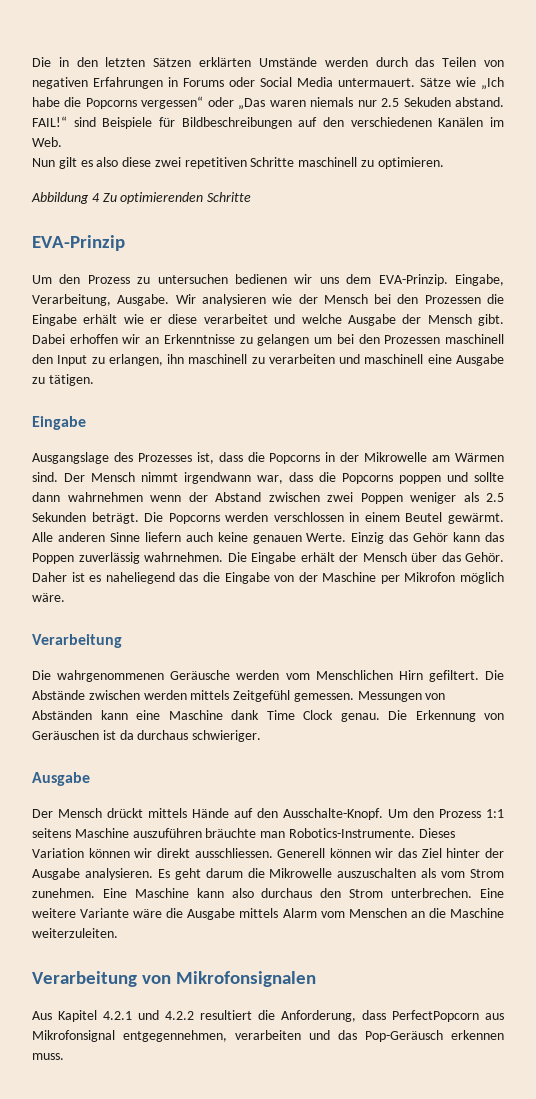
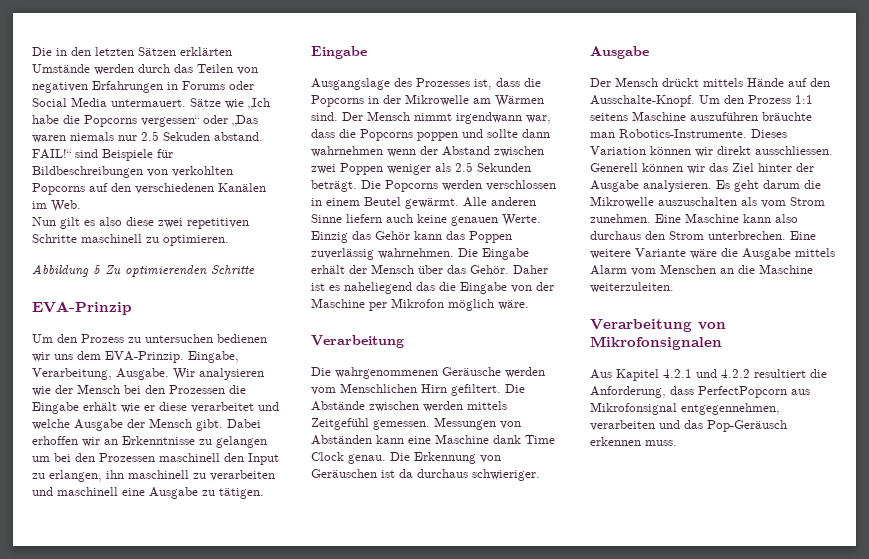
- FAIL!“ sind Beispiele für Bildbeschreibungen auf den verschiedenen Kanälen im Web.
+ FAIL!“ sind Beispiele für Bildbeschreibungen von verkohlten Popcorns auf den verschiedenen Kanälen im Web.
- Abbildung 4 Zu optimierenden Schritte
+ Abbildung 5 Zu optimierenden Schritte

